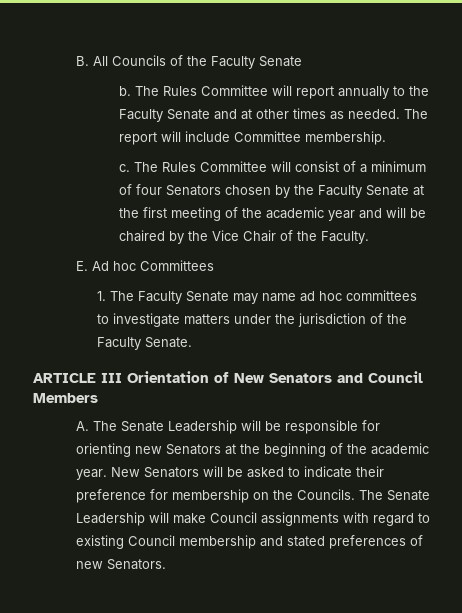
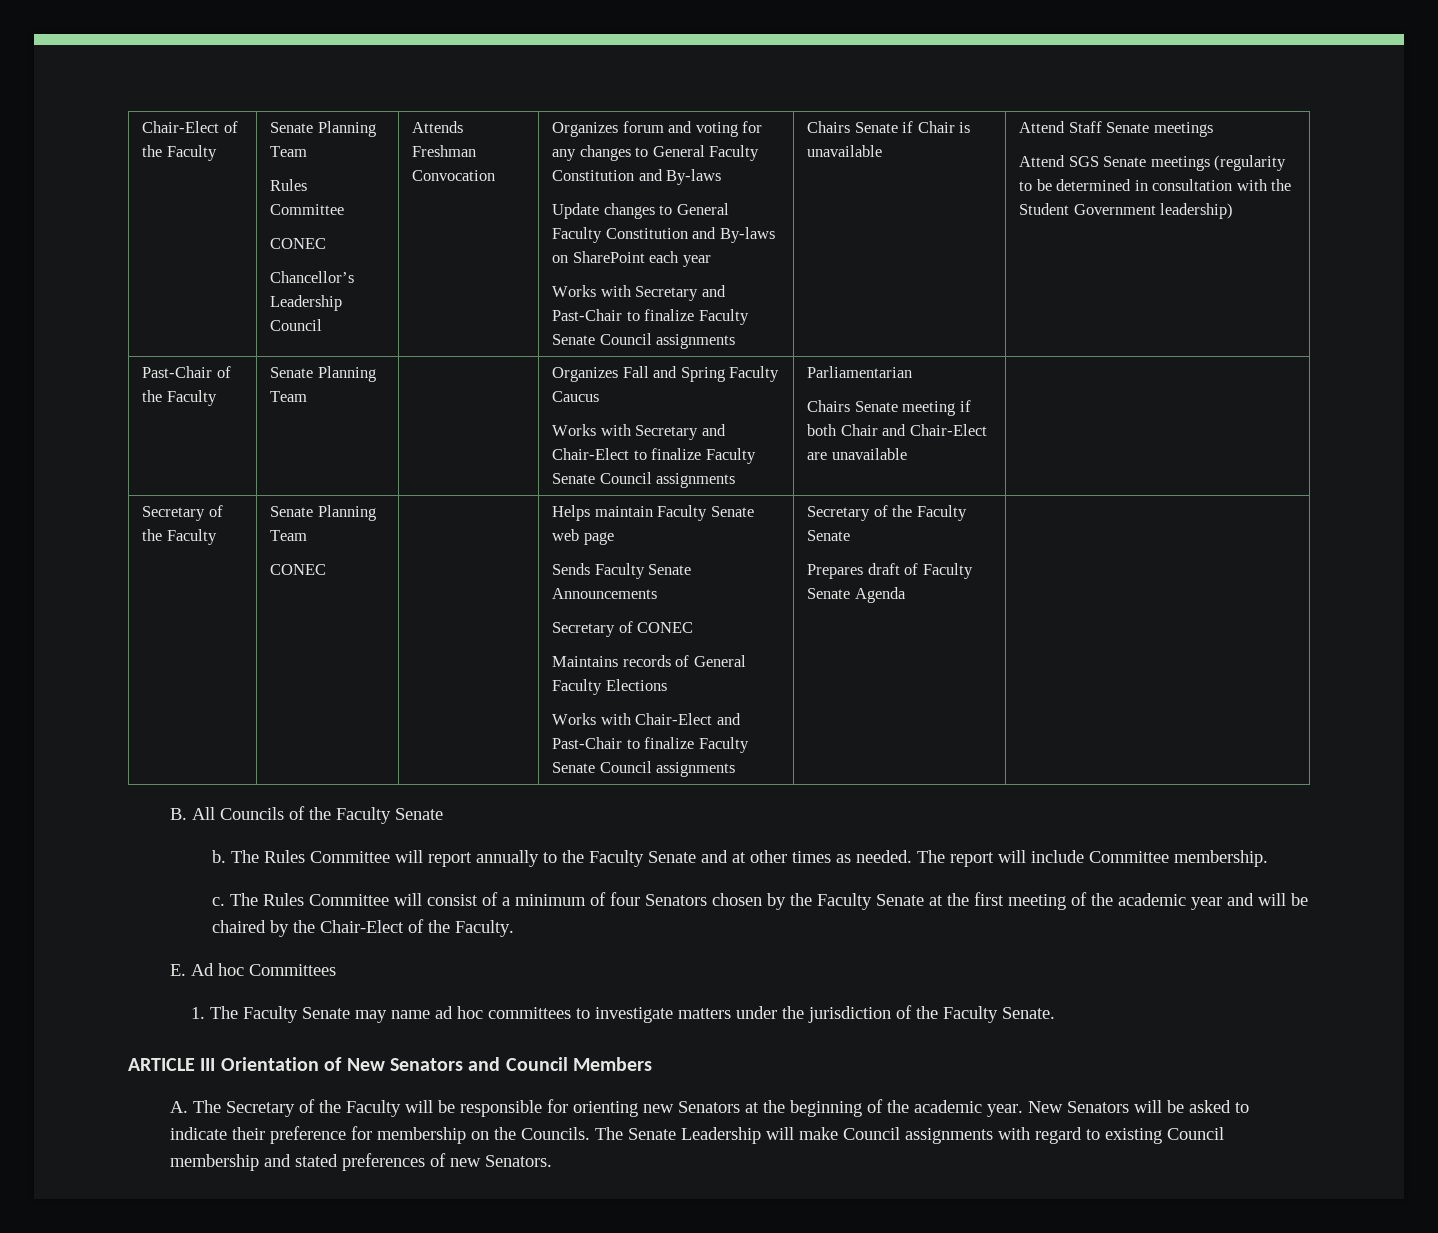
+ Chair-Elect of the Faculty | Senate Planning Team
+ Rules Committee
+ CONEC
+ Chancellor’s Leadership Council | Attends Freshman Convocation | Organizes forum and voting for any changes to General Faculty Constitution and By-laws
+ Update changes to General Faculty Constitution and By-laws on SharePoint each year
+ Works with Secretary and Past-Chair to finalize Faculty Senate Council assignments | Chairs Senate if Chair is unavailable | Attend Staff Senate meetings
+ Attend SGS Senate meetings (regularity to be determined in consultation with the Student Government leadership)
+ Past-Chair of the Faculty | Senate Planning Team | | Organizes Fall and Spring Faculty Caucus
+ Works with Secretary and Chair-Elect to finalize Faculty Senate Council assignments | Parliamentarian
+ Chairs Senate meeting if both Chair and Chair-Elect are unavailable |
+ Secretary of the Faculty | Senate Planning Team
+ CONEC | | Helps maintain Faculty Senate web page
+ Sends Faculty Senate Announcements
+ Secretary of CONEC
+ Maintains records of General Faculty Elections
+ Works with Chair-Elect and Past-Chair to finalize Faculty Senate Council assignments | Secretary of the Faculty Senate
+ Prepares draft of Faculty Senate Agenda
- The Rules Committee will consist of a minimum of four Senators chosen by the Faculty Senate at the first meeting of the academic year and will be chaired by the Vice Chair of the Faculty.
+ The Rules Committee will consist of a minimum of four Senators chosen by the Faculty Senate at the first meeting of the academic year and will be chaired by the Chair-Elect of the Faculty.
- A. The Senate Leadership will be responsible for orienting new Senators at the beginning of the academic year.
+ A. The Secretary of the Faculty will be responsible for orienting new Senators at the beginning of the academic year.

